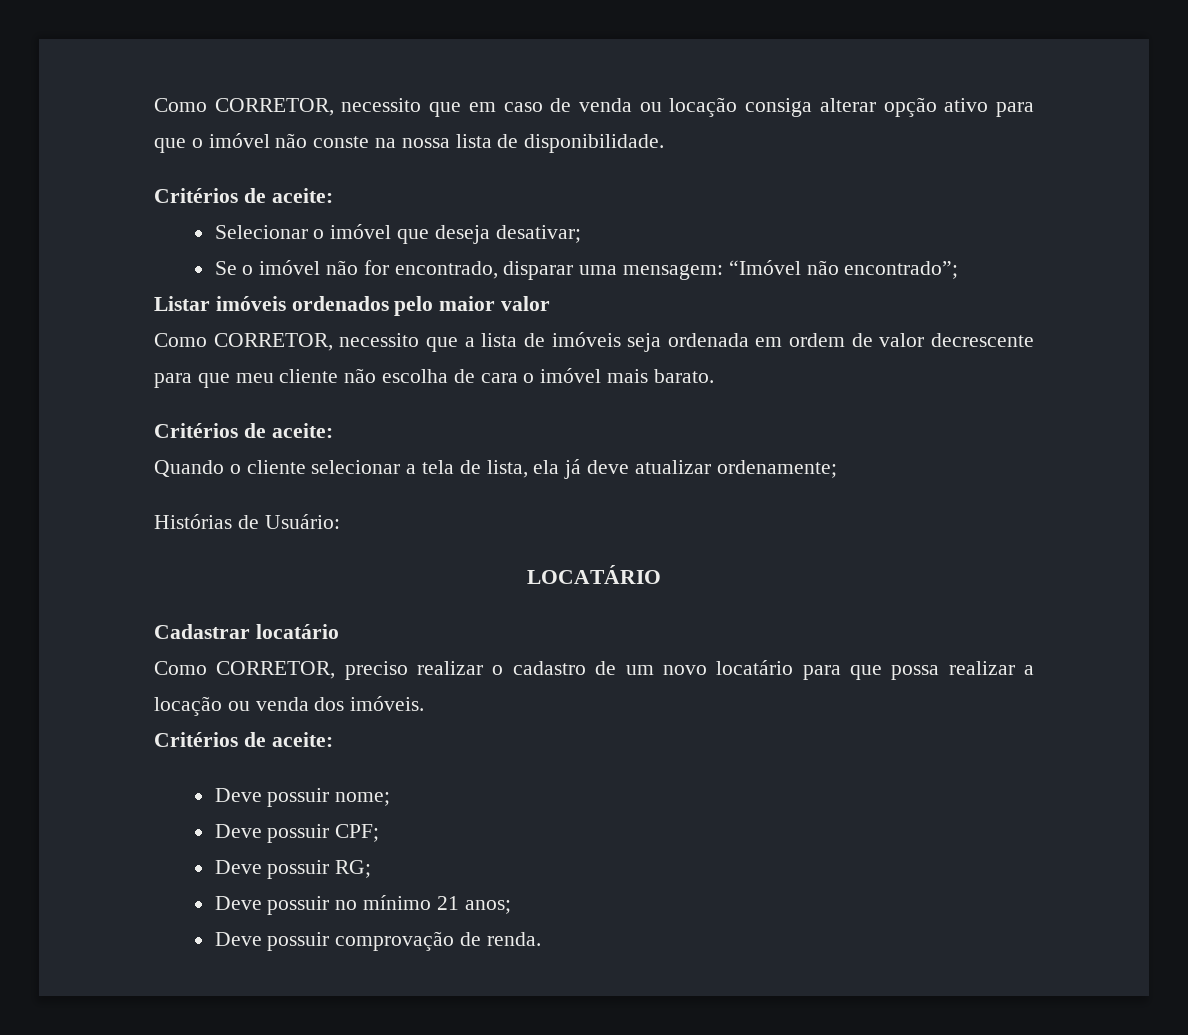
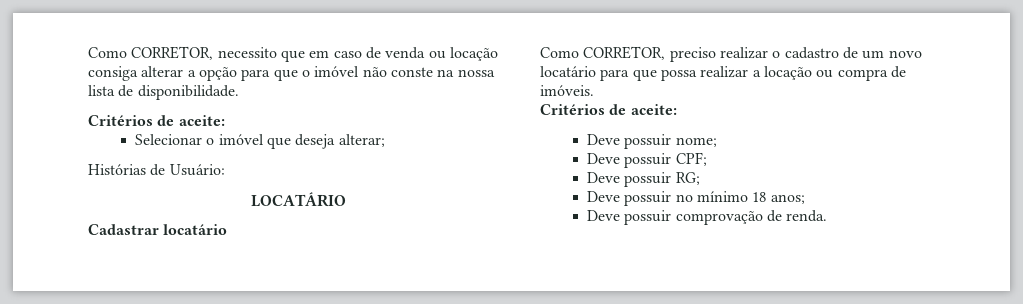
- Como CORRETOR, necessito que em caso de venda ou locação consiga alterar opção ativo para que o imóvel não conste na nossa lista de disponibilidade.
+ Como CORRETOR, necessito que em caso de venda ou locação consiga alterar a opção para que o imóvel não conste na nossa lista de disponibilidade.
- Selecionar o imóvel que deseja desativar;
- Se o imóvel não for encontrado, disparar uma mensagem: “Imóvel não encontrado”;
- Listar imóveis ordenados pelo maior valor
- Como CORRETOR, necessito que a lista de imóveis seja ordenada em ordem de valor decrescente para que meu cliente não escolha de cara o imóvel mais barato.
- Critérios de aceite:
- Quando o cliente selecionar a tela de lista, ela já deve atualizar ordenamente;
+ Selecionar o imóvel que deseja alterar;
- Como CORRETOR, preciso realizar o cadastro de um novo locatário para que possa realizar a locação ou venda dos imóveis.
+ Como CORRETOR, preciso realizar o cadastro de um novo locatário para que possa realizar a locação ou compra de imóveis.
- Deve possuir no mínimo 21 anos;
+ Deve possuir no mínimo 18 anos;

